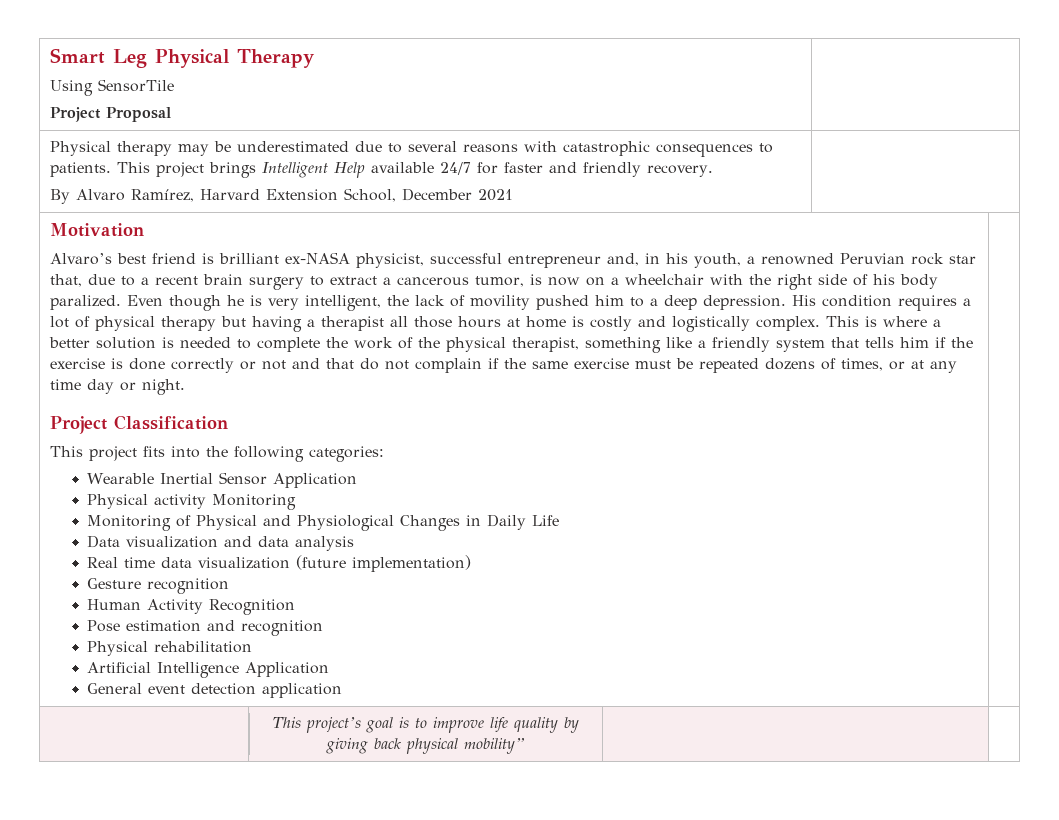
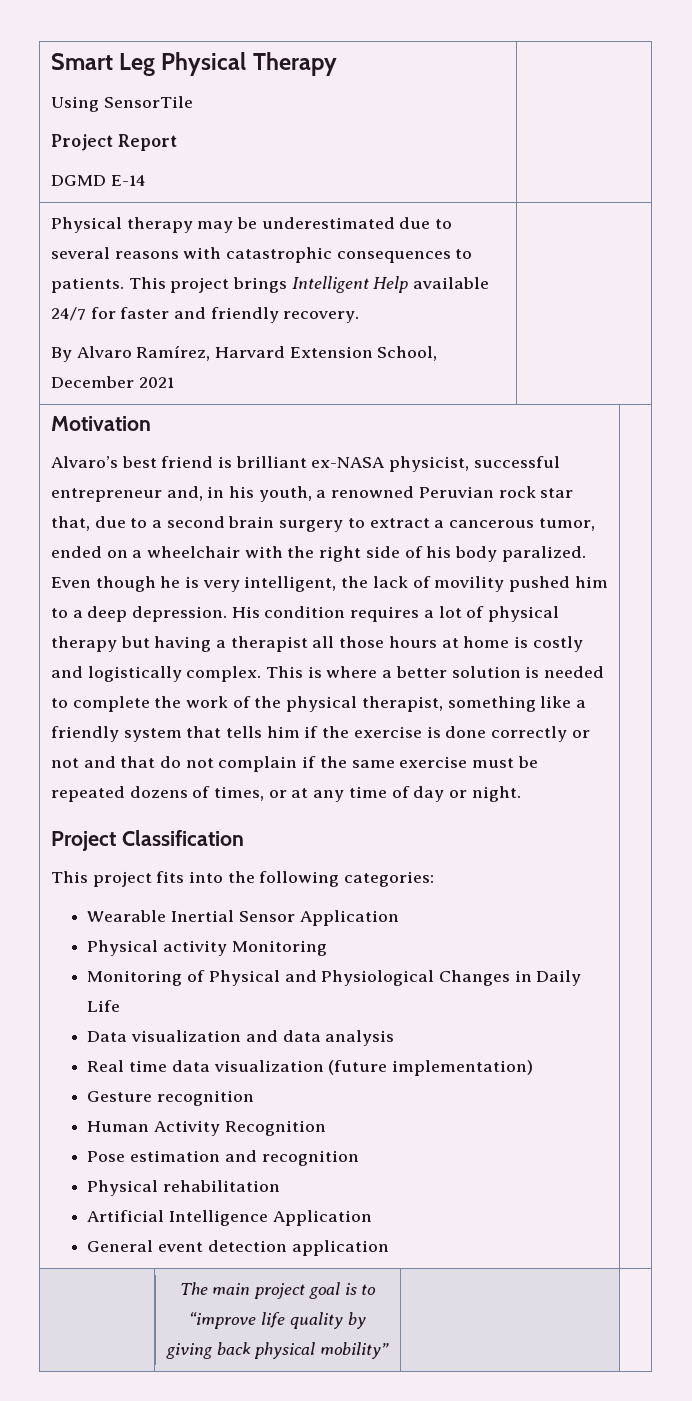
  Smart Leg Physical Therapy
  Using SensorTile
- Project Proposal |
+ Project Report
+ DGMD E-14 |
- Alvaro’s best friend is brilliant ex-NASA physicist, successful entrepreneur and, in his youth, a renowned Peruvian rock star that, due to a recent brain surgery to extract a cancerous tumor, is now on a wheelchair with the right side of his body paralized.
+ Alvaro’s best friend is brilliant ex-NASA physicist, successful entrepreneur and, in his youth, a renowned Peruvian rock star that, due to a second brain surgery to extract a cancerous tumor, ended on a wheelchair with the right side of his body paralized.
- This is where a better solution is needed to complete the work of the physical therapist, something like a friendly system that tells him if the exercise is done correctly or not and that do not complain if the same exercise must be repeated dozens of times, or at any time day or night.
+ This is where a better solution is needed to complete the work of the physical therapist, something like a friendly system that tells him if the exercise is done correctly or not and that do not complain if the same exercise must be repeated dozens of times, or at any time of day or night.
- | This project’s goal is to improve life quality by giving back physical mobility” | |
+ | The main project goal is to “improve life quality by giving back physical mobility” | |

